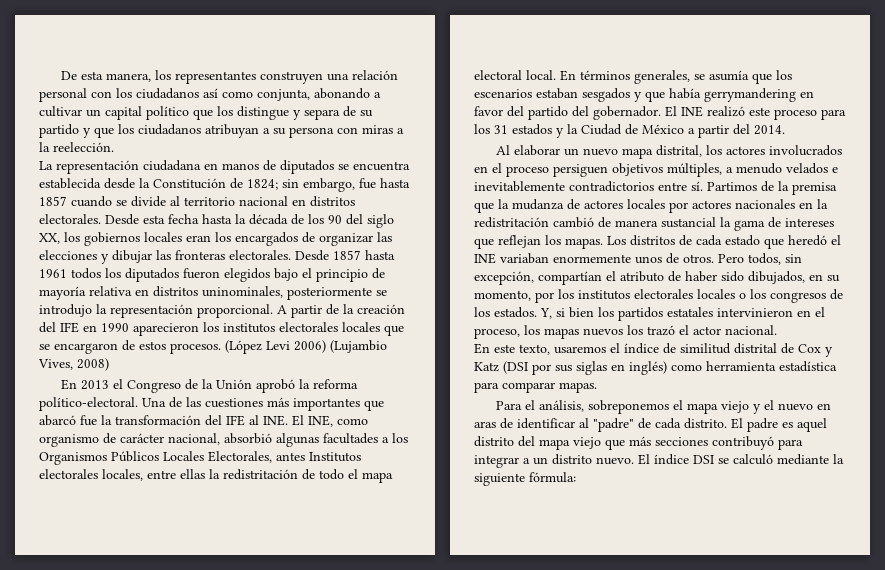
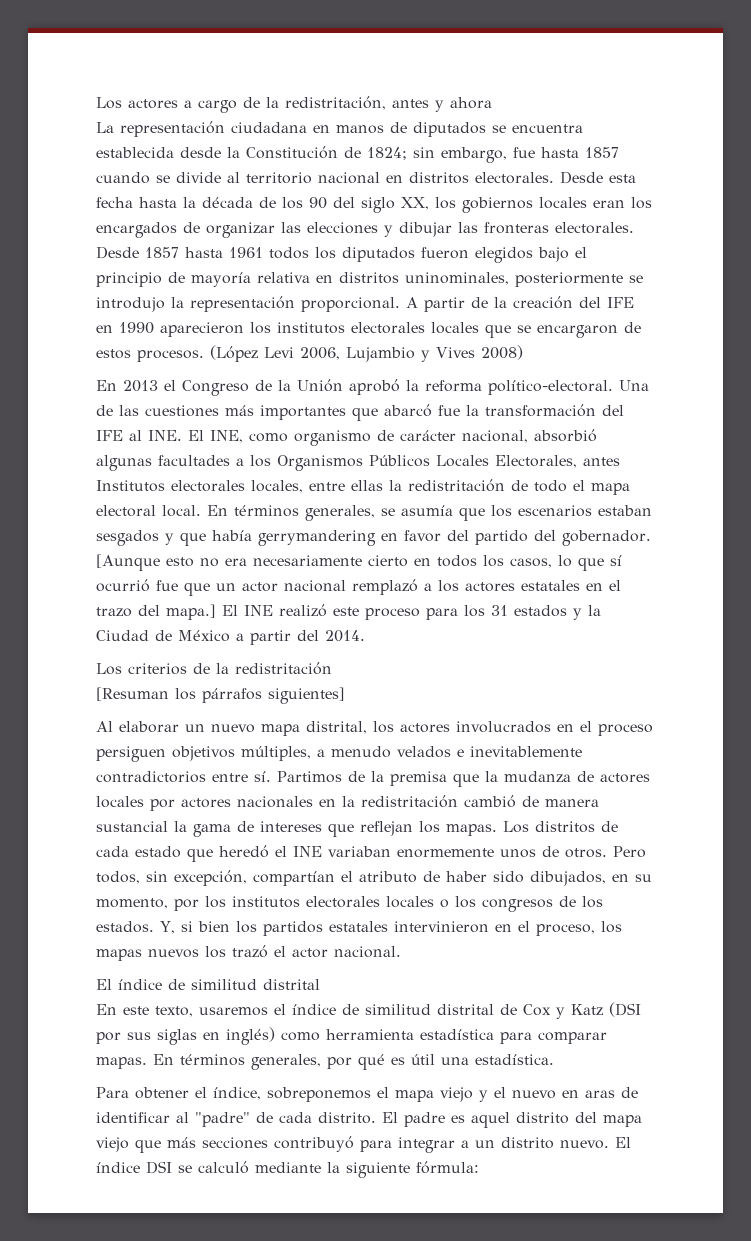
- De esta manera, los representantes construyen una relación personal con los ciudadanos así como conjunta, abonando a cultivar un capital político que los distingue y separa de su partido y que los ciudadanos atribuyan a su persona con miras a la reelección.
+ Los actores a cargo de la redistritación, antes y ahora
- (López Levi 2006) (Lujambio Vives, 2008)
+ (López Levi 2006, Lujambio y Vives 2008)
+ [Aunque esto no era necesariamente cierto en todos los casos, lo que sí ocurrió fue que un actor nacional remplazó a los actores estatales en el trazo del mapa.]
+ Los criterios de la redistritación
+ [Resuman los párrafos siguientes]
+ El índice de similitud distrital
- En este texto, usaremos el índice de similitud distrital de Cox y Katz (DSI por sus siglas en inglés) como herramienta estadística para comparar mapas.
- Para el análisis, sobreponemos el mapa viejo y el nuevo en aras de identificar al "padre" de cada distrito.
+ En este texto, usaremos el índice de similitud distrital de Cox y Katz (DSI por sus siglas en inglés) como herramienta estadística para comparar mapas. En términos generales, por qué es útil una estadística.
+ Para obtener el índice, sobreponemos el mapa viejo y el nuevo en aras de identificar al "padre" de cada distrito.

